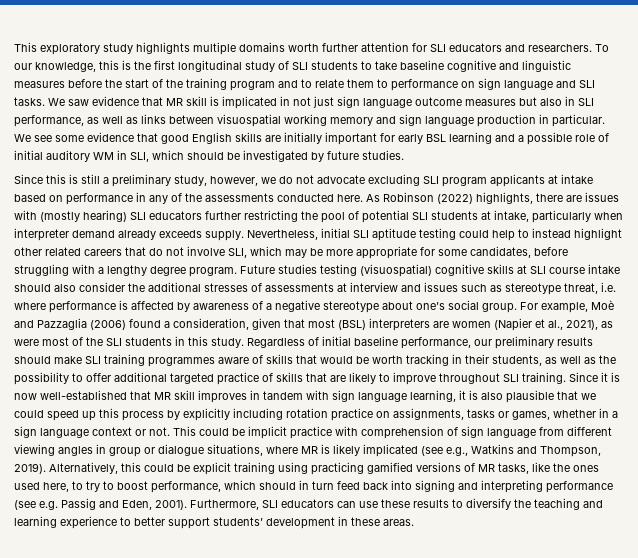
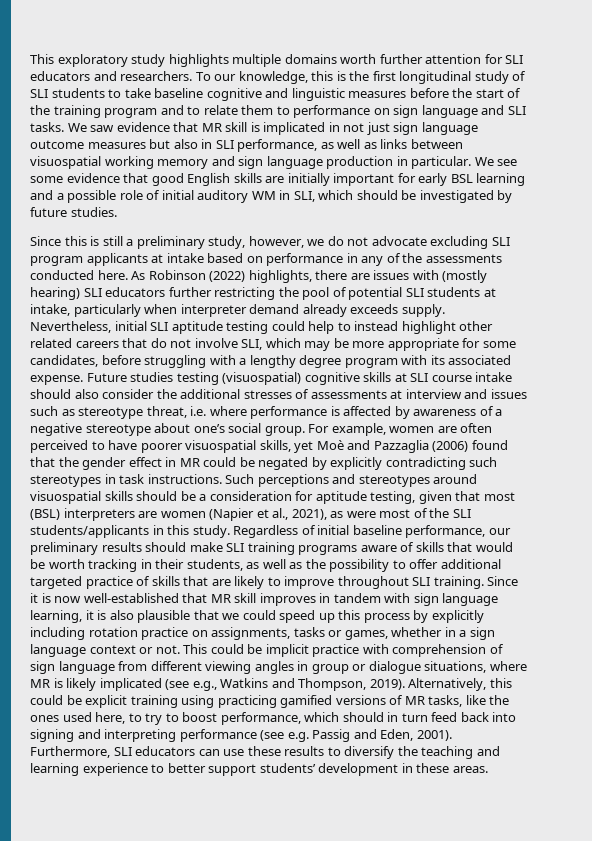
- Nevertheless, initial SLI aptitude testing could help to instead highlight other related careers that do not involve SLI, which may be more appropriate for some candidates, before struggling with a lengthy degree program.
+ Nevertheless, initial SLI aptitude testing could help to instead highlight other related careers that do not involve SLI, which may be more appropriate for some candidates, before struggling with a lengthy degree program with its associated expense.
- For example, Moè and Pazzaglia (2006) found a consideration, given that most (BSL) interpreters are women (Napier et al., 2021), as were most of the SLI students in this study.
+ For example, women are often perceived to have poorer visuospatial skills, yet Moè and Pazzaglia (2006) found that the gender effect in MR could be negated by explicitly contradicting such stereotypes in task instructions. Such perceptions and stereotypes around visuospatial skills should be a consideration for aptitude testing, given that most (BSL) interpreters are women (Napier et al., 2021), as were most of the SLI students/applicants in this study.
- Regardless of initial baseline performance, our preliminary results should make SLI training programmes aware of skills that would be worth tracking in their students, as well as the possibility to offer additional targeted practice of skills that are likely to improve throughout SLI training.
+ Regardless of initial baseline performance, our preliminary results should make SLI training programs aware of skills that would be worth tracking in their students, as well as the possibility to offer additional targeted practice of skills that are likely to improve throughout SLI training.

